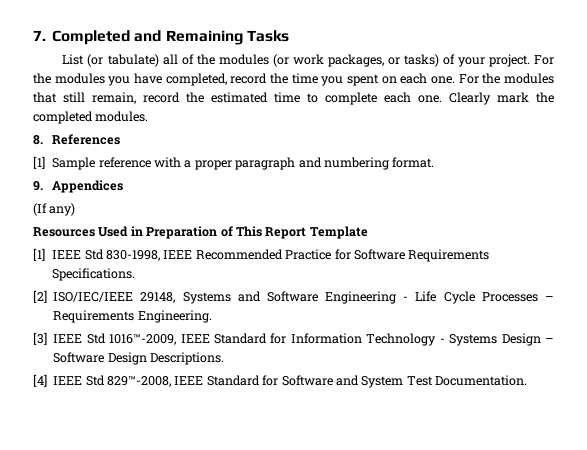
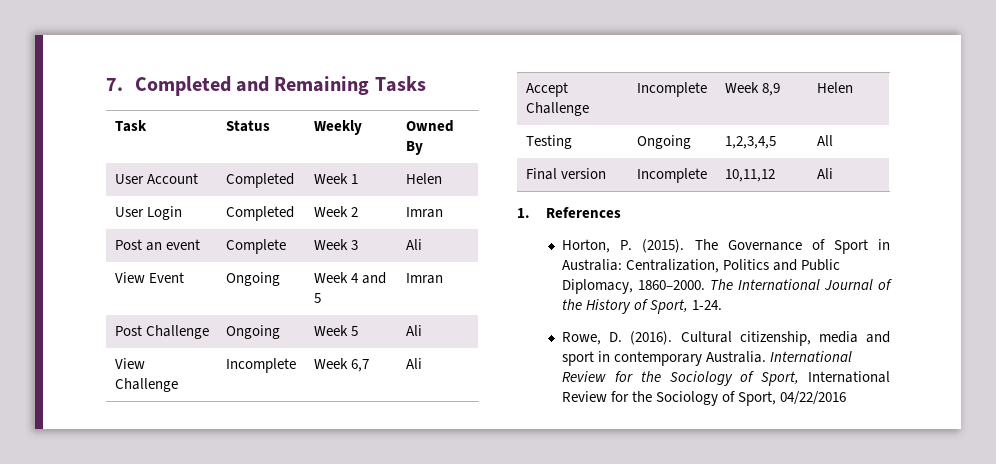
- List (or tabulate) all of the modules (or work packages, or tasks) of your project. For the modules you have completed, record the time you spent on each one. For the modules that still remain, record the estimated time to complete each one. Clearly mark the completed modules.
- 8. References
- [1] Sample reference with a proper paragraph and numbering format.
- 9. Appendices
- (If any)
- Resources Used in Preparation of This Report Template
- [1] IEEE Std 830-1998, IEEE Recommended Practice for Software Requirements Specifications.
- [2] ISO/IEC/IEEE 29148, Systems and Software Engineering - Life Cycle Processes – Requirements Engineering.
- [3] IEEE Std 1016™-2009, IEEE Standard for Information Technology - Systems Design – Software Design Descriptions.
- [4] IEEE Std 829™-2008, IEEE Standard for Software and System Test Documentation.
+ Task | Status | Weekly | Owned By
+ User Account | Completed | Week 1 | Helen
+ User Login | Completed | Week 2 | Imran
+ Post an event | Complete | Week 3 | Ali
+ View Event | Ongoing | Week 4 and 5 | Imran
+ Post Challenge | Ongoing | Week 5 | Ali
+ View Challenge | Incomplete | Week 6,7 | Ali
+ Accept Challenge | Incomplete | Week 8,9 | Helen
+ Testing | Ongoing | 1,2,3,4,5 | All
+ Final version | Incomplete | 10,11,12 | Ali
+ 1. References
+ Horton, P. (2015). The Governance of Sport in Australia: Centralization, Politics and Public Diplomacy, 1860–2000. The International Journal of the History of Sport, 1-24.
+ Rowe, D. (2016). Cultural citizenship, media and sport in contemporary Australia. International Review for the Sociology of Sport, International Review for the Sociology of Sport, 04/22/2016

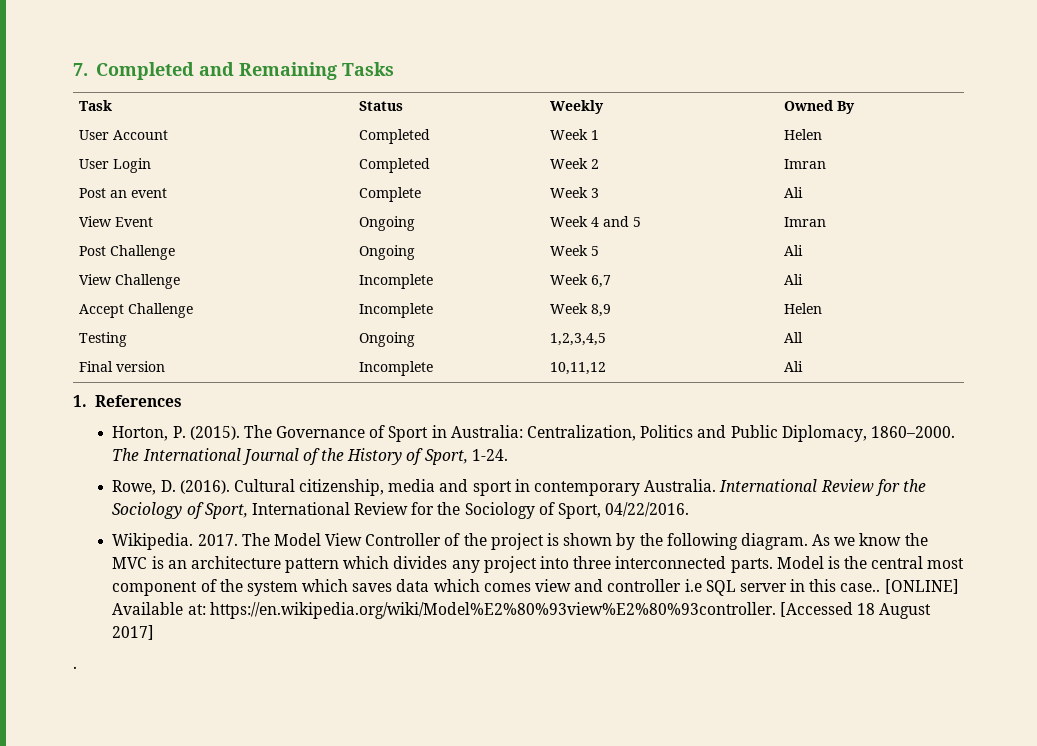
- International Review for the Sociology of Sport, International Review for the Sociology of Sport, 04/22/2016
+ International Review for the Sociology of Sport, International Review for the Sociology of Sport, 04/22/2016.
+ Wikipedia. 2017. The Model View Controller of the project is shown by the following diagram. As we know the MVC is an architecture pattern which divides any project into three interconnected parts. Model is the central most component of the system which saves data which comes view and controller i.e SQL server in this case.. [ONLINE] Available at: https://en.wikipedia.org/wiki/Model%E2%80%93view%E2%80%93controller. [Accessed 18 August 2017]
+ .

